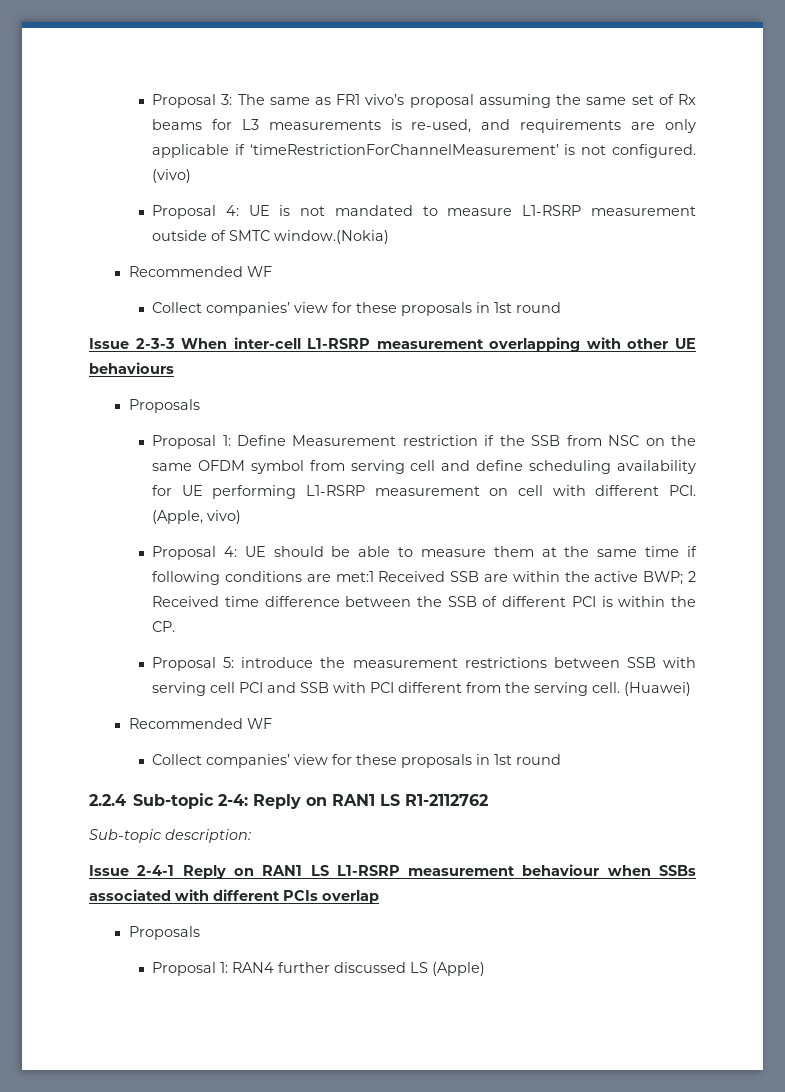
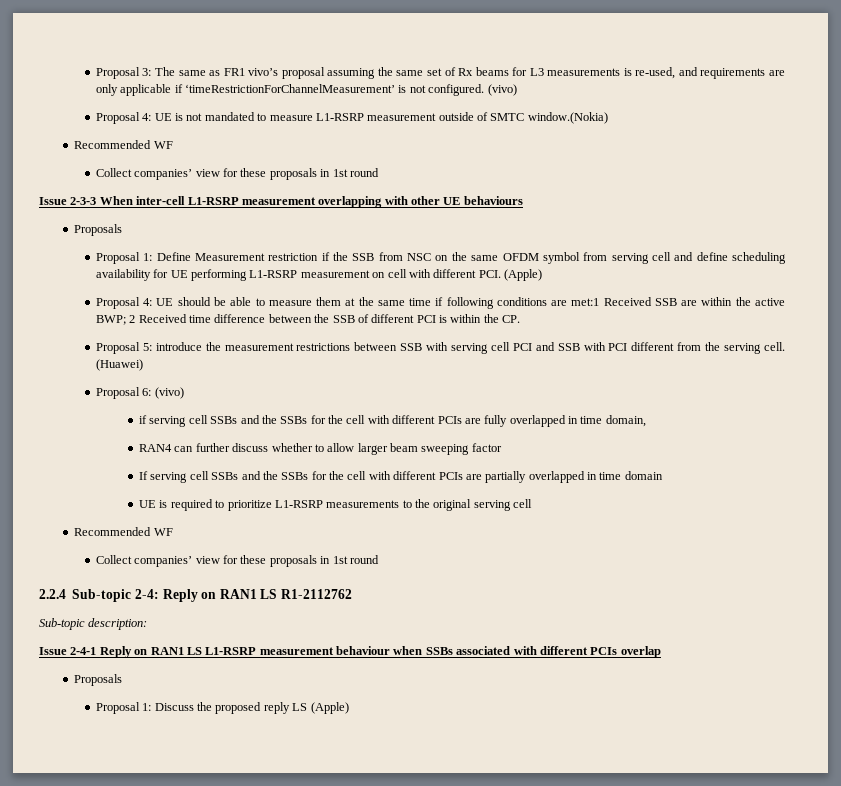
- Proposal 1: Define Measurement restriction if the SSB from NSC on the same OFDM symbol from serving cell and define scheduling availability for UE performing L1-RSRP measurement on cell with different PCI. (Apple, vivo)
+ Proposal 1: Define Measurement restriction if the SSB from NSC on the same OFDM symbol from serving cell and define scheduling availability for UE performing L1-RSRP measurement on cell with different PCI. (Apple)
+ Proposal 6: (vivo)
+ if serving cell SSBs and the SSBs for the cell with different PCIs are fully overlapped in time domain,
+ RAN4 can further discuss whether to allow larger beam sweeping factor
+ If serving cell SSBs and the SSBs for the cell with different PCIs are partially overlapped in time domain
+ UE is required to prioritize L1-RSRP measurements to the original serving cell
- Proposal 1: RAN4 further discussed LS (Apple)
+ Proposal 1: Discuss the proposed reply LS (Apple)

